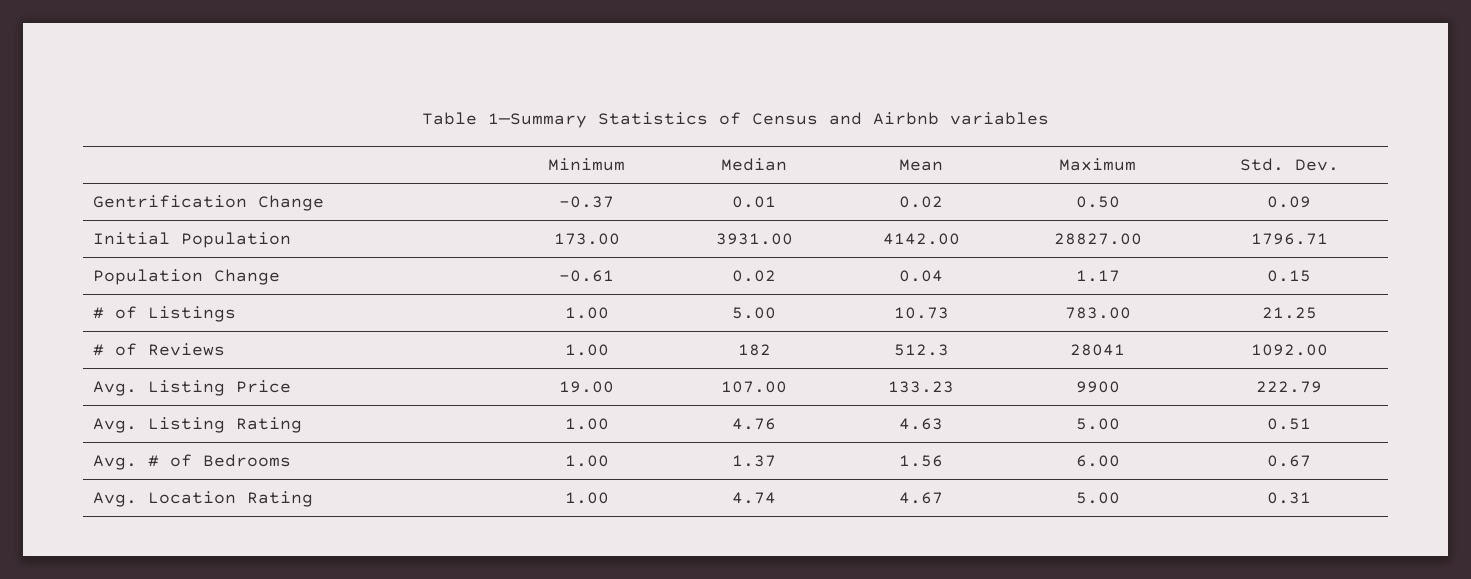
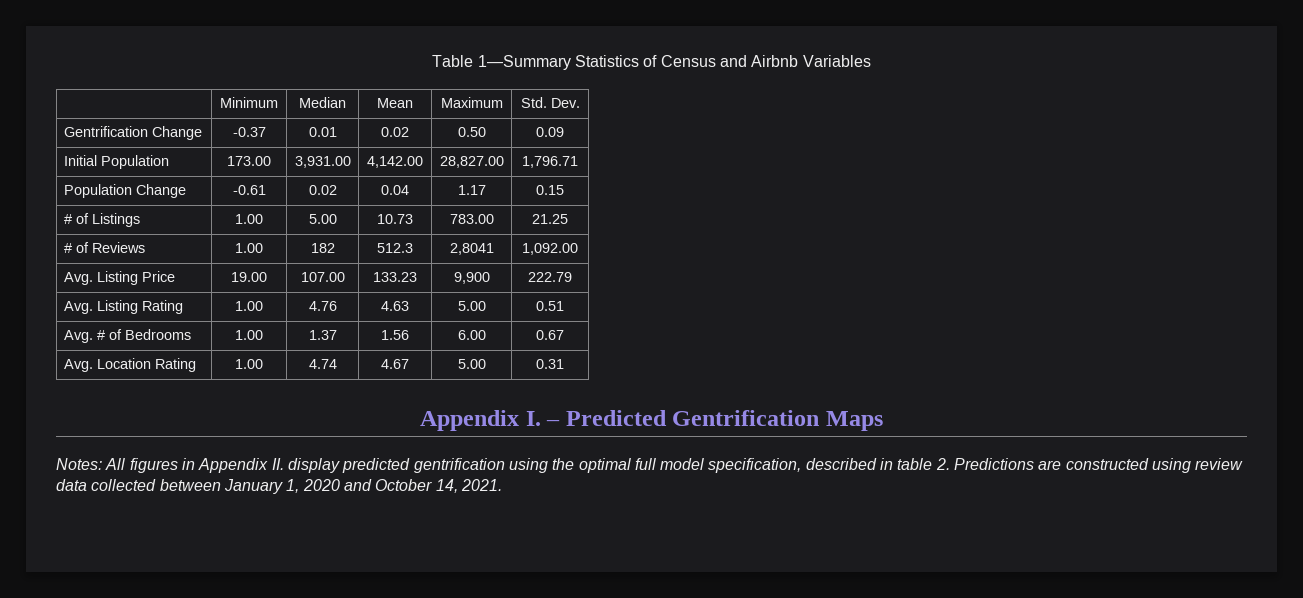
- Table 1—Summary Statistics of Census and Airbnb variables
+ Table 1—Summary Statistics of Census and Airbnb Variables
- Initial Population | 173.00 | 3931.00 | 4142.00 | 28827.00 | 1796.71
+ Initial Population | 173.00 | 3,931.00 | 4,142.00 | 28,827.00 | 1,796.71
- # of Reviews | 1.00 | 182 | 512.3 | 28041 | 1092.00
+ # of Reviews | 1.00 | 182 | 512.3 | 2,8041 | 1,092.00
- Avg. Listing Price | 19.00 | 107.00 | 133.23 | 9900 | 222.79
+ Avg. Listing Price | 19.00 | 107.00 | 133.23 | 9,900 | 222.79
+ Appendix I. – Predicted Gentrification Maps
+ Notes: All figures in Appendix II. display predicted gentrification using the optimal full model specification, described in table 2. Predictions are constructed using review data collected between January 1, 2020 and October 14, 2021.

